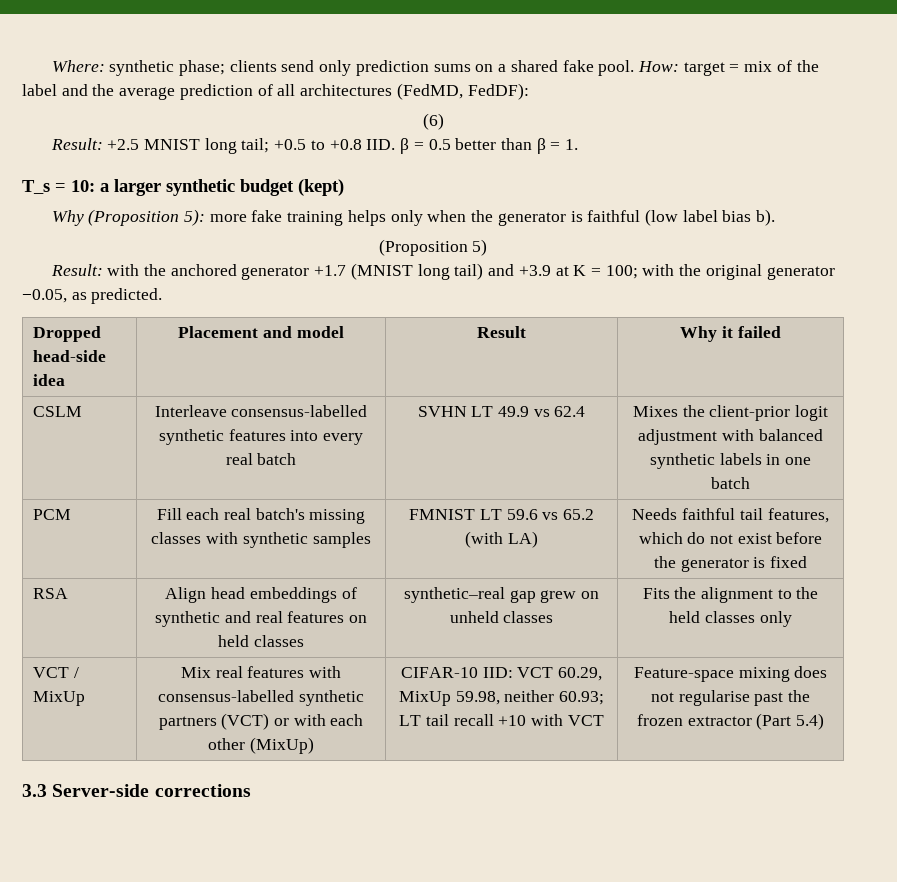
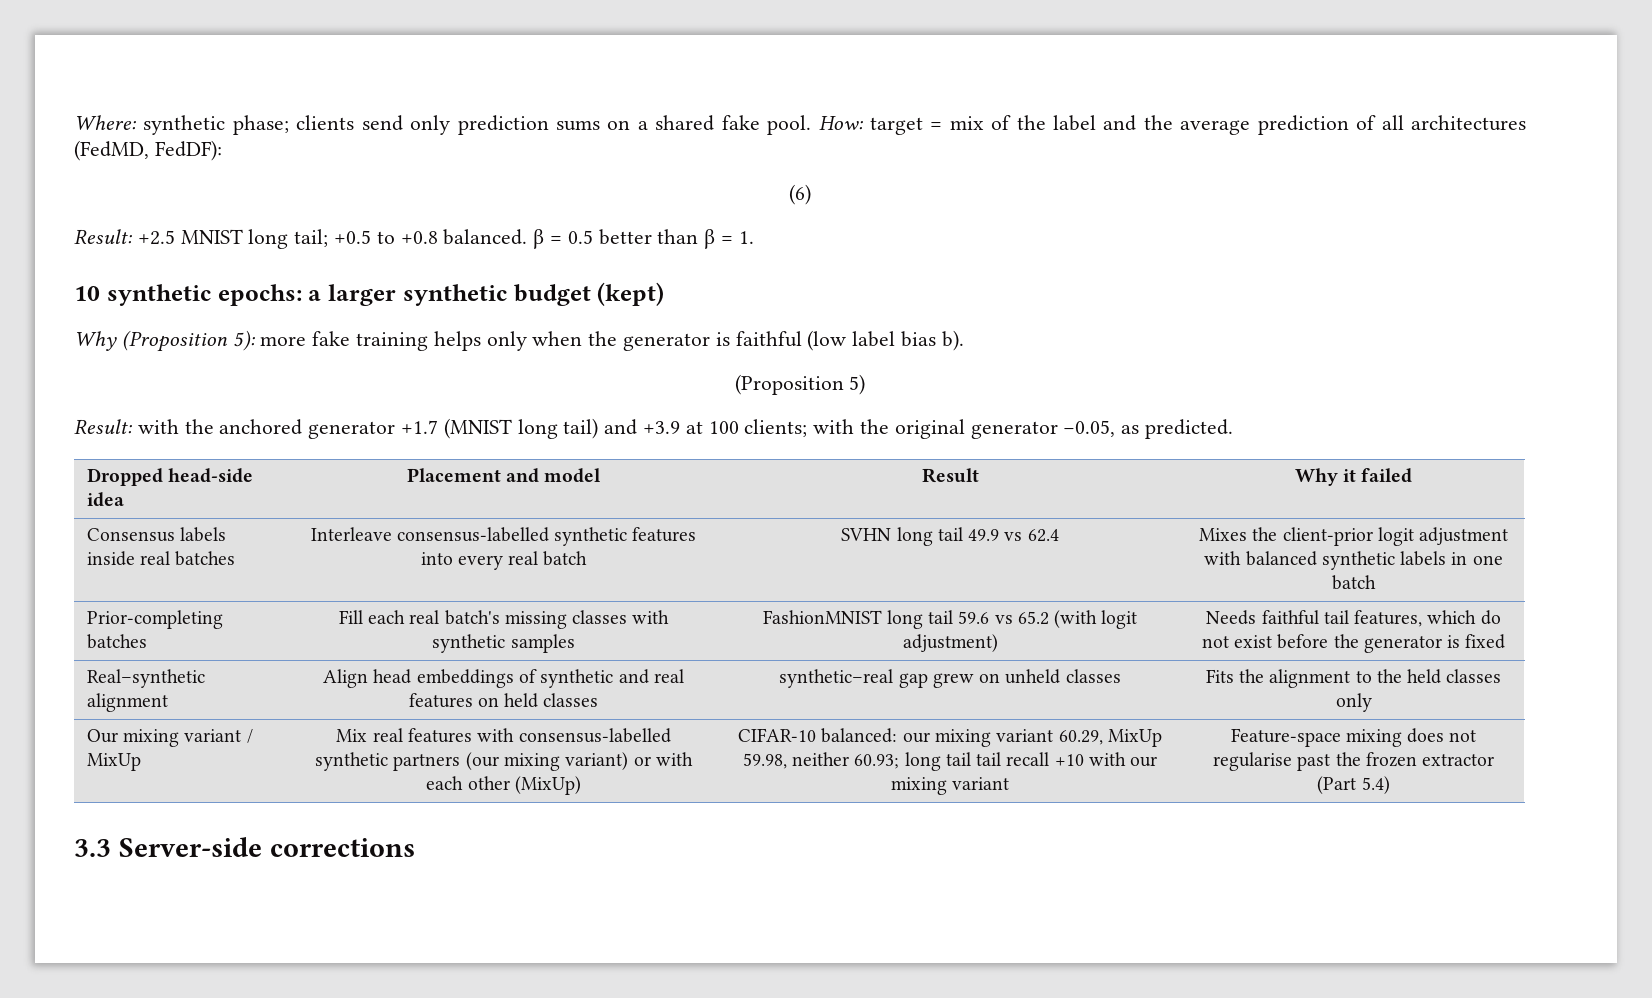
- Result: +2.5 MNIST long tail; +0.5 to +0.8 IID. β = 0.5 better than β = 1.
+ Result: +2.5 MNIST long tail; +0.5 to +0.8 balanced. β = 0.5 better than β = 1.
- T_s = 10: a larger synthetic budget (kept)
+ 10 synthetic epochs: a larger synthetic budget (kept)
- Result: with the anchored generator +1.7 (MNIST long tail) and +3.9 at K = 100; with the original generator −0.05, as predicted.
+ Result: with the anchored generator +1.7 (MNIST long tail) and +3.9 at 100 clients; with the original generator −0.05, as predicted.
- CSLM | Interleave consensus-labelled synthetic features into every real batch | SVHN LT 49.9 vs 62.4 | Mixes the client-prior logit adjustment with balanced synthetic labels in one batch
+ Consensus labels inside real batches | Interleave consensus-labelled synthetic features into every real batch | SVHN long tail 49.9 vs 62.4 | Mixes the client-prior logit adjustment with balanced synthetic labels in one batch
- PCM | Fill each real batch's missing classes with synthetic samples | FMNIST LT 59.6 vs 65.2 (with LA) | Needs faithful tail features, which do not exist before the generator is fixed
+ Prior-completing batches | Fill each real batch's missing classes with synthetic samples | FashionMNIST long tail 59.6 vs 65.2 (with logit adjustment) | Needs faithful tail features, which do not exist before the generator is fixed
- RSA | Align head embeddings of synthetic and real features on held classes | synthetic–real gap grew on unheld classes | Fits the alignment to the held classes only
+ Real–synthetic alignment | Align head embeddings of synthetic and real features on held classes | synthetic–real gap grew on unheld classes | Fits the alignment to the held classes only
- VCT / MixUp
+ Our mixing variant / MixUp
- Mix real features with consensus-labelled synthetic partners (VCT) or with each other (MixUp)
+ Mix real features with consensus-labelled synthetic partners (our mixing variant) or with each other (MixUp)
- CIFAR-10 IID: VCT 60.29, MixUp 59.98, neither 60.93; LT tail recall +10 with VCT
+ CIFAR-10 balanced: our mixing variant 60.29, MixUp 59.98, neither 60.93; long tail tail recall +10 with our mixing variant

